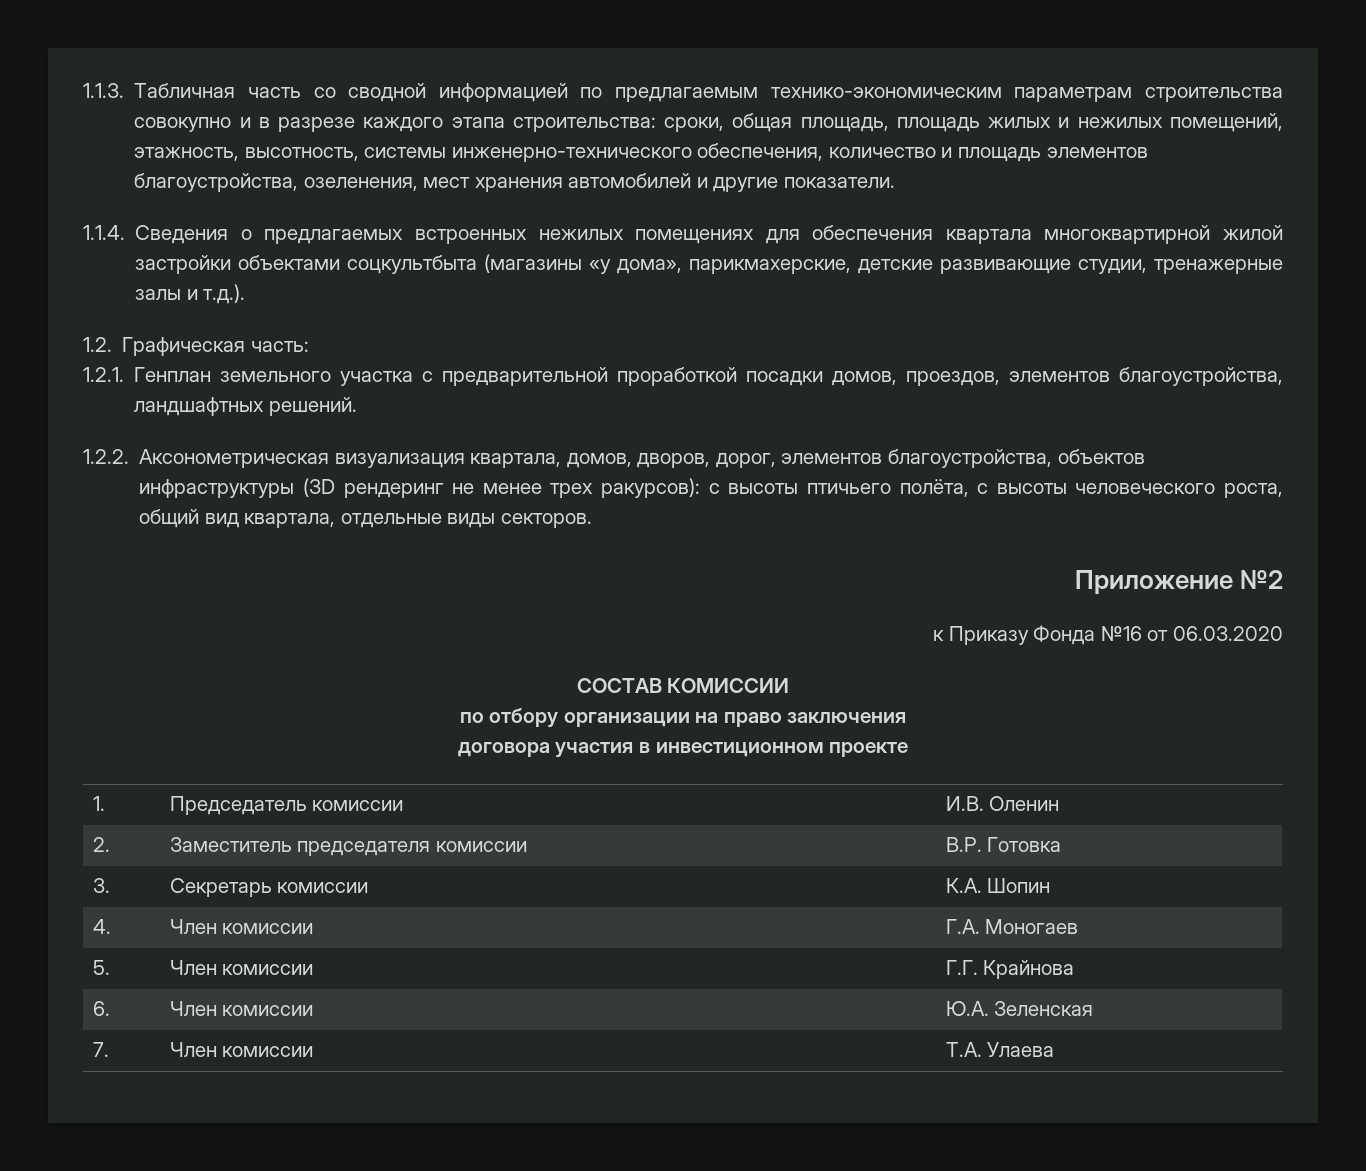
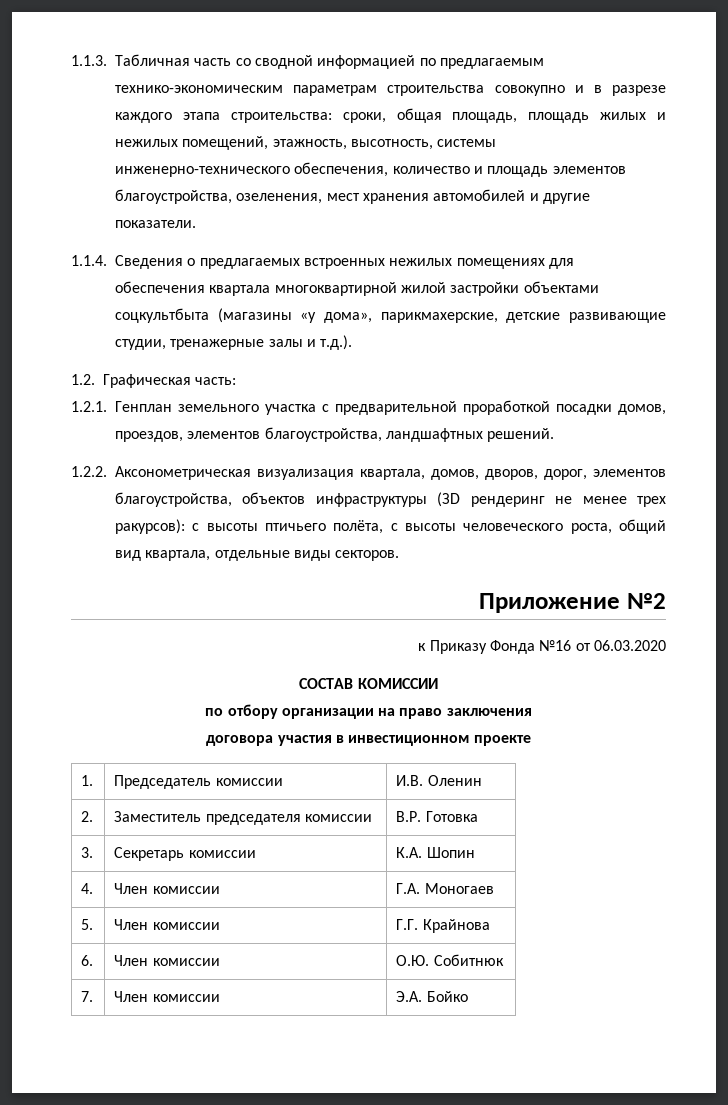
- 6. | Член комиссии | Ю.А. Зеленская
+ 6. | Член комиссии | О.Ю. Собитнюк
- 7. | Член комиссии | Т.А. Улаева
+ 7. | Член комиссии | Э.А. Бойко

